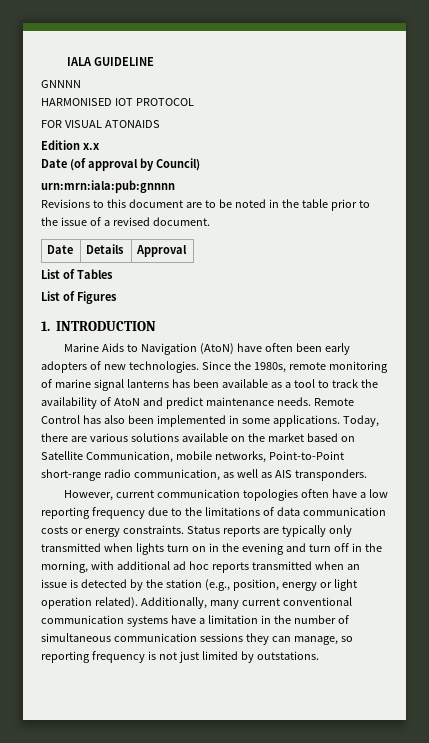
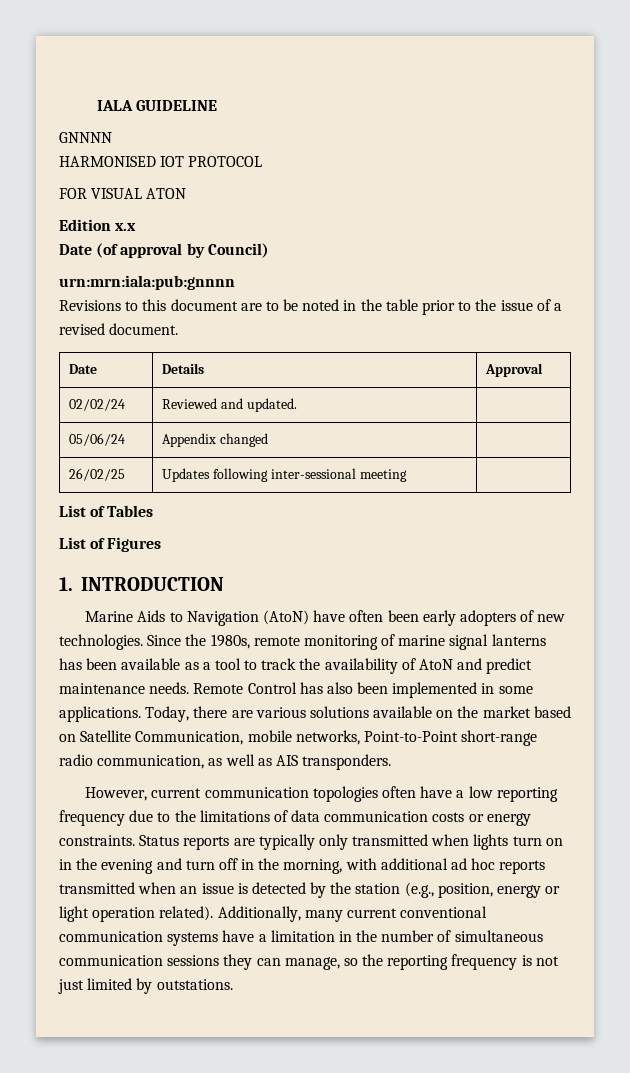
- FOR VISUAL ATONAIDS
+ FOR VISUAL ATON
+ 02/02/24 | Reviewed and updated. |
+ 05/06/24 | Appendix changed |
+ 26/02/25 | Updates following inter-sessional meeting |
- Additionally, many current conventional communication systems have a limitation in the number of simultaneous communication sessions they can manage, so reporting frequency is not just limited by outstations.
+ Additionally, many current conventional communication systems have a limitation in the number of simultaneous communication sessions they can manage, so the reporting frequency is not just limited by outstations.

